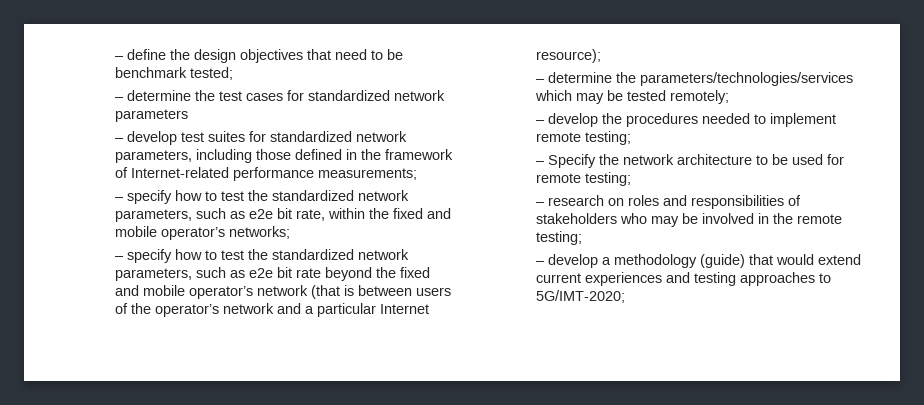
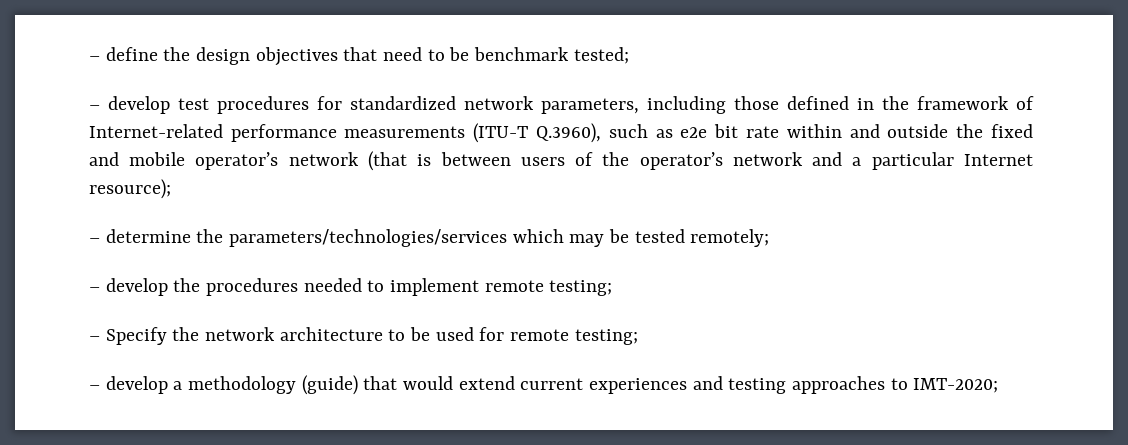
- – determine the test cases for standardized network parameters
- – develop test suites for standardized network parameters, including those defined in the framework of Internet-related performance measurements;
- – specify how to test the standardized network parameters, such as e2e bit rate, within the fixed and mobile operator’s networks;
- – specify how to test the standardized network parameters, such as e2e bit rate beyond the fixed and mobile operator’s network (that is between users of the operator’s network and a particular Internet resource);
+ – develop test procedures for standardized network parameters, including those defined in the framework of Internet-related performance measurements (ITU-T Q.3960), such as e2e bit rate within and outside the fixed and mobile operator’s network (that is between users of the operator’s network and a particular Internet resource);
- – research on roles and responsibilities of stakeholders who may be involved in the remote testing;
- – develop a methodology (guide) that would extend current experiences and testing approaches to 5G/IMT-2020;
+ – develop a methodology (guide) that would extend current experiences and testing approaches to IMT-2020;

